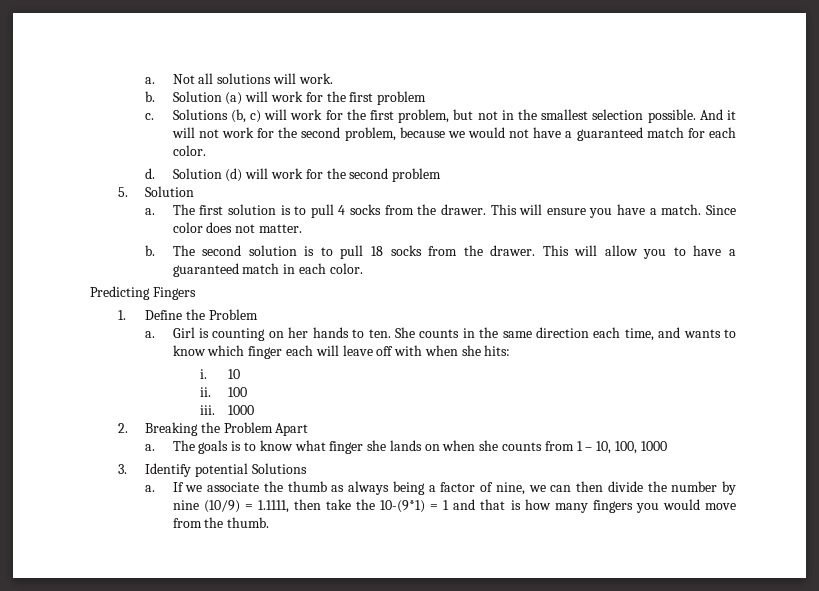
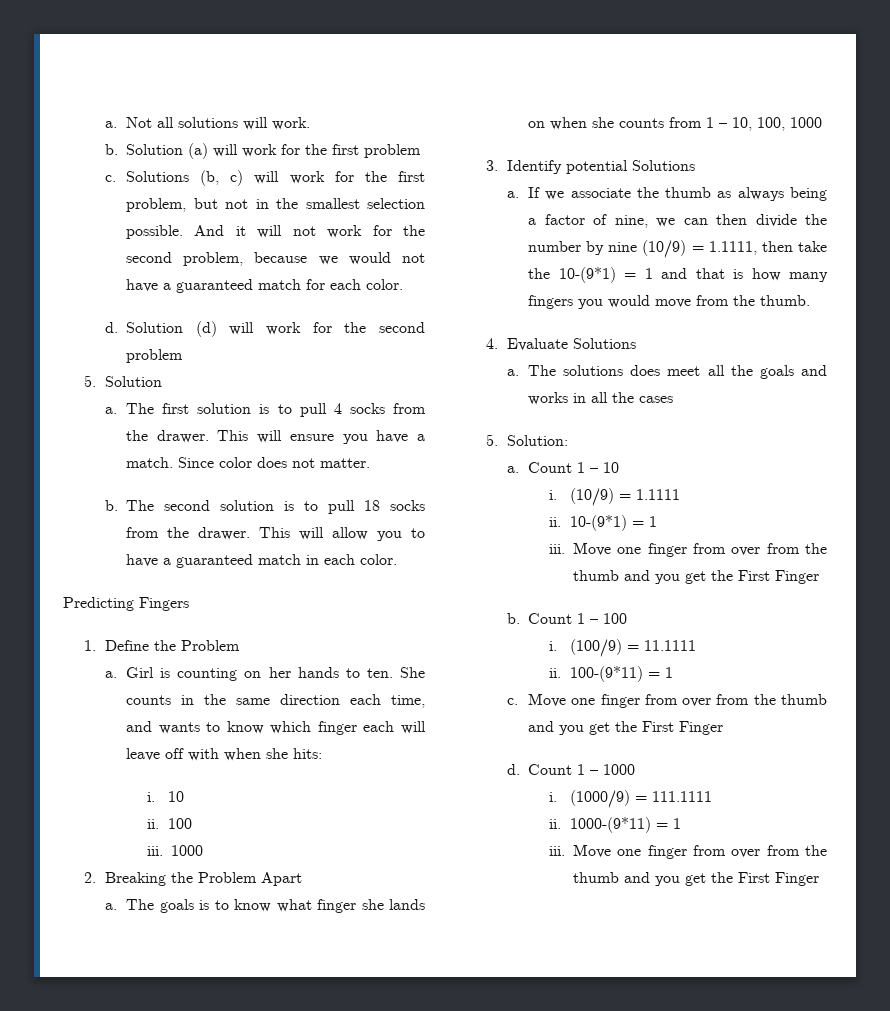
+ 4. Evaluate Solutions
+ a. The solutions does meet all the goals and works in all the cases
+ 5. Solution:
+ a. Count 1 – 10
+ i. (10/9) = 1.1111
+ ii. 10-(9*1) = 1
+ iii. Move one finger from over from the thumb and you get the First Finger
+ b. Count 1 – 100
+ i. (100/9) = 11.1111
+ ii. 100-(9*11) = 1
+ c. Move one finger from over from the thumb and you get the First Finger
+ d. Count 1 – 1000
+ i. (1000/9) = 111.1111
+ ii. 1000-(9*11) = 1
+ iii. Move one finger from over from the thumb and you get the First Finger

